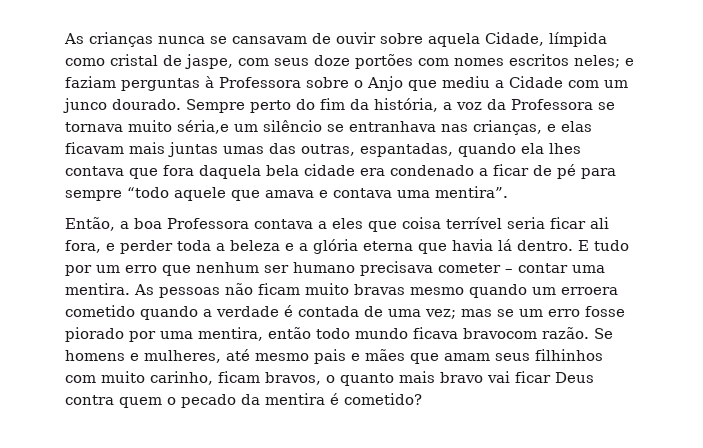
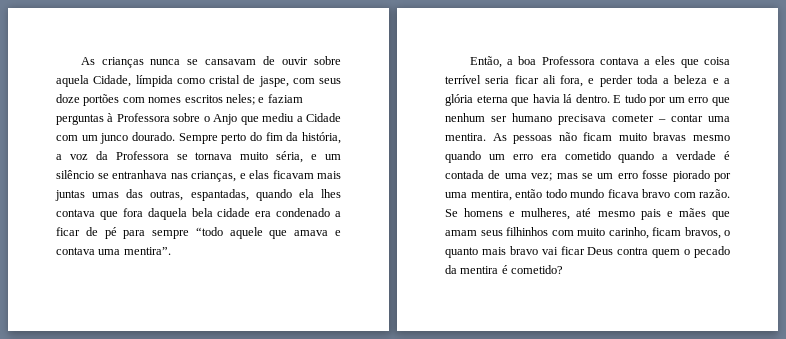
- Sempre perto do fim da história, a voz da Professora se tornava muito séria,e um silêncio se entranhava nas crianças, e elas ficavam mais juntas umas das outras, espantadas, quando ela lhes contava que fora daquela bela cidade era condenado a ficar de pé para sempre “todo aquele que amava e contava uma mentira”.
+ Sempre perto do fim da história, a voz da Professora se tornava muito séria, e um silêncio se entranhava nas crianças, e elas ficavam mais juntas umas das outras, espantadas, quando ela lhes contava que fora daquela bela cidade era condenado a ficar de pé para sempre “todo aquele que amava e contava uma mentira”.
- As pessoas não ficam muito bravas mesmo quando um erroera cometido quando a verdade é contada de uma vez; mas se um erro fosse piorado por uma mentira, então todo mundo ficava bravocom razão.
+ As pessoas não ficam muito bravas mesmo quando um erro era cometido quando a verdade é contada de uma vez; mas se um erro fosse piorado por uma mentira, então todo mundo ficava bravo com razão.

